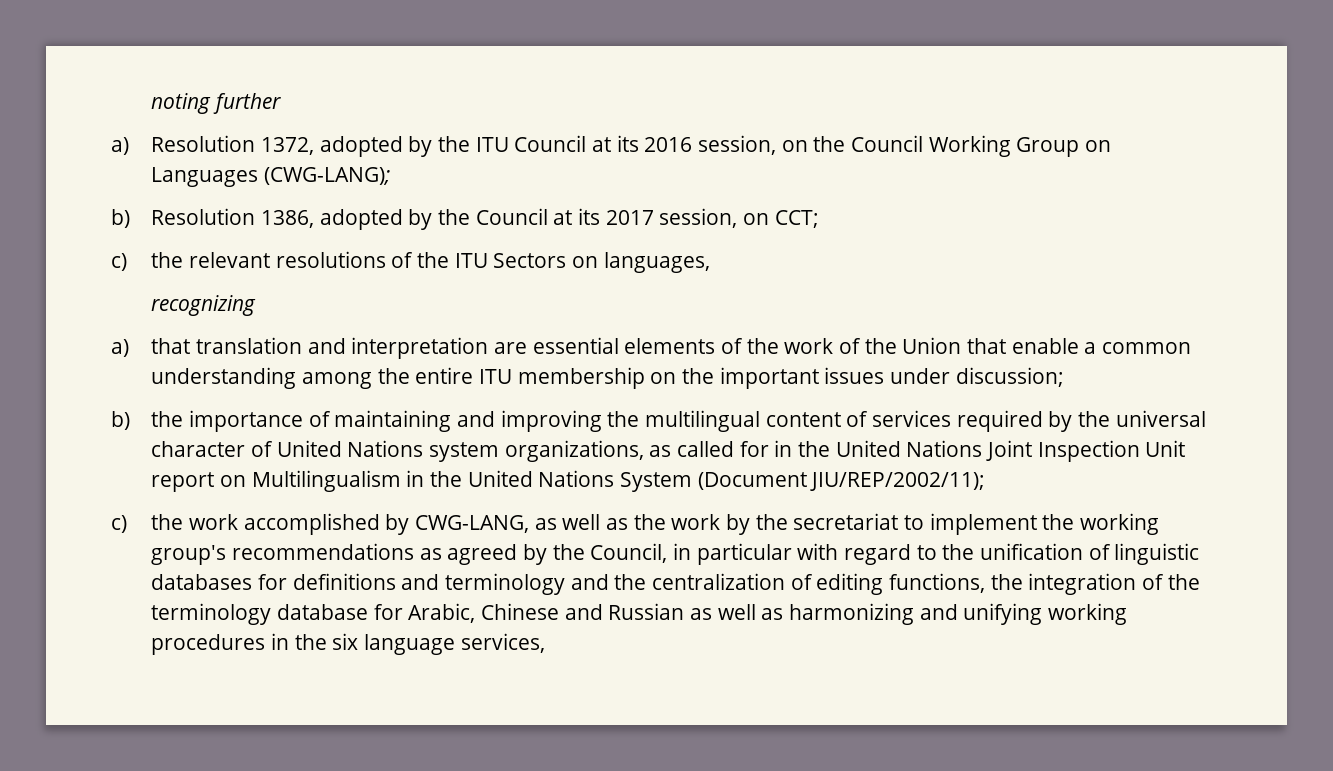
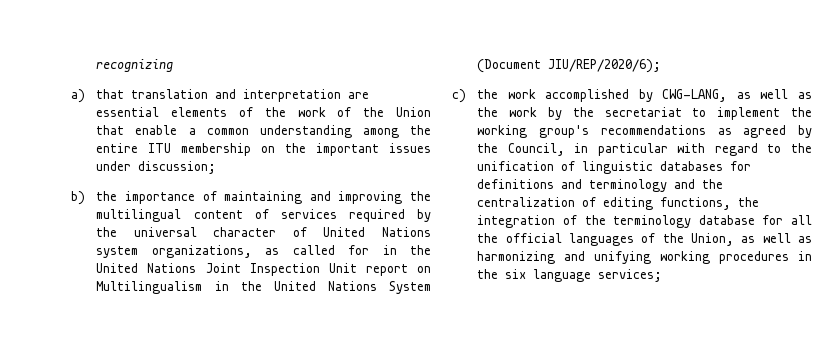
- noting further
- a) Resolution 1372, adopted by the ITU Council at its 2016 session, on the Council Working Group on Languages (CWG-LANG);
- b) Resolution 1386, adopted by the Council at its 2017 session, on CCT;
- c) the relevant resolutions of the ITU Sectors on languages,
- b) the importance of maintaining and improving the multilingual content of services required by the universal character of United Nations system organizations, as called for in the United Nations Joint Inspection Unit report on Multilingualism in the United Nations System (Document JIU/REP/2002/11);
+ b) the importance of maintaining and improving the multilingual content of services required by the universal character of United Nations system organizations, as called for in the United Nations Joint Inspection Unit report on Multilingualism in the United Nations System (Document JIU/REP/2020/6);
- c) the work accomplished by CWG-LANG, as well as the work by the secretariat to implement the working group's recommendations as agreed by the Council, in particular with regard to the unification of linguistic databases for definitions and terminology and the centralization of editing functions, the integration of the terminology database for Arabic, Chinese and Russian as well as harmonizing and unifying working procedures in the six language services,
+ c) the work accomplished by CWG-LANG, as well as the work by the secretariat to implement the working group's recommendations as agreed by the Council, in particular with regard to the unification of linguistic databases for definitions and terminology and the centralization of editing functions, the integration of the terminology database for all the official languages of the Union, as well as harmonizing and unifying working procedures in the six language services;

